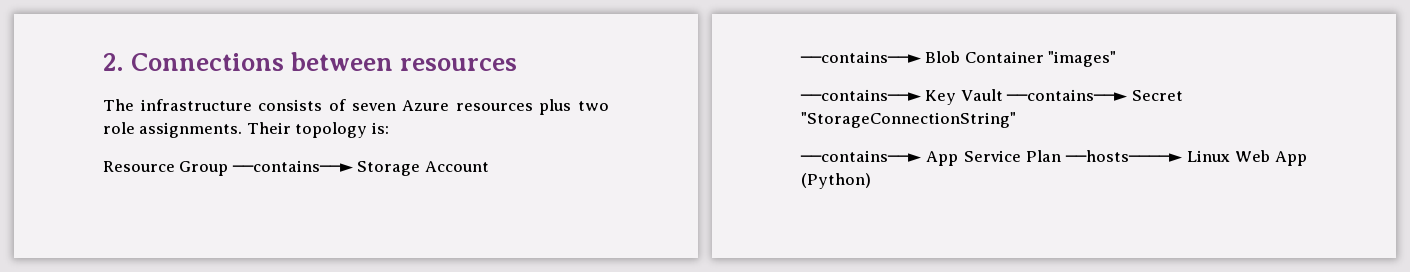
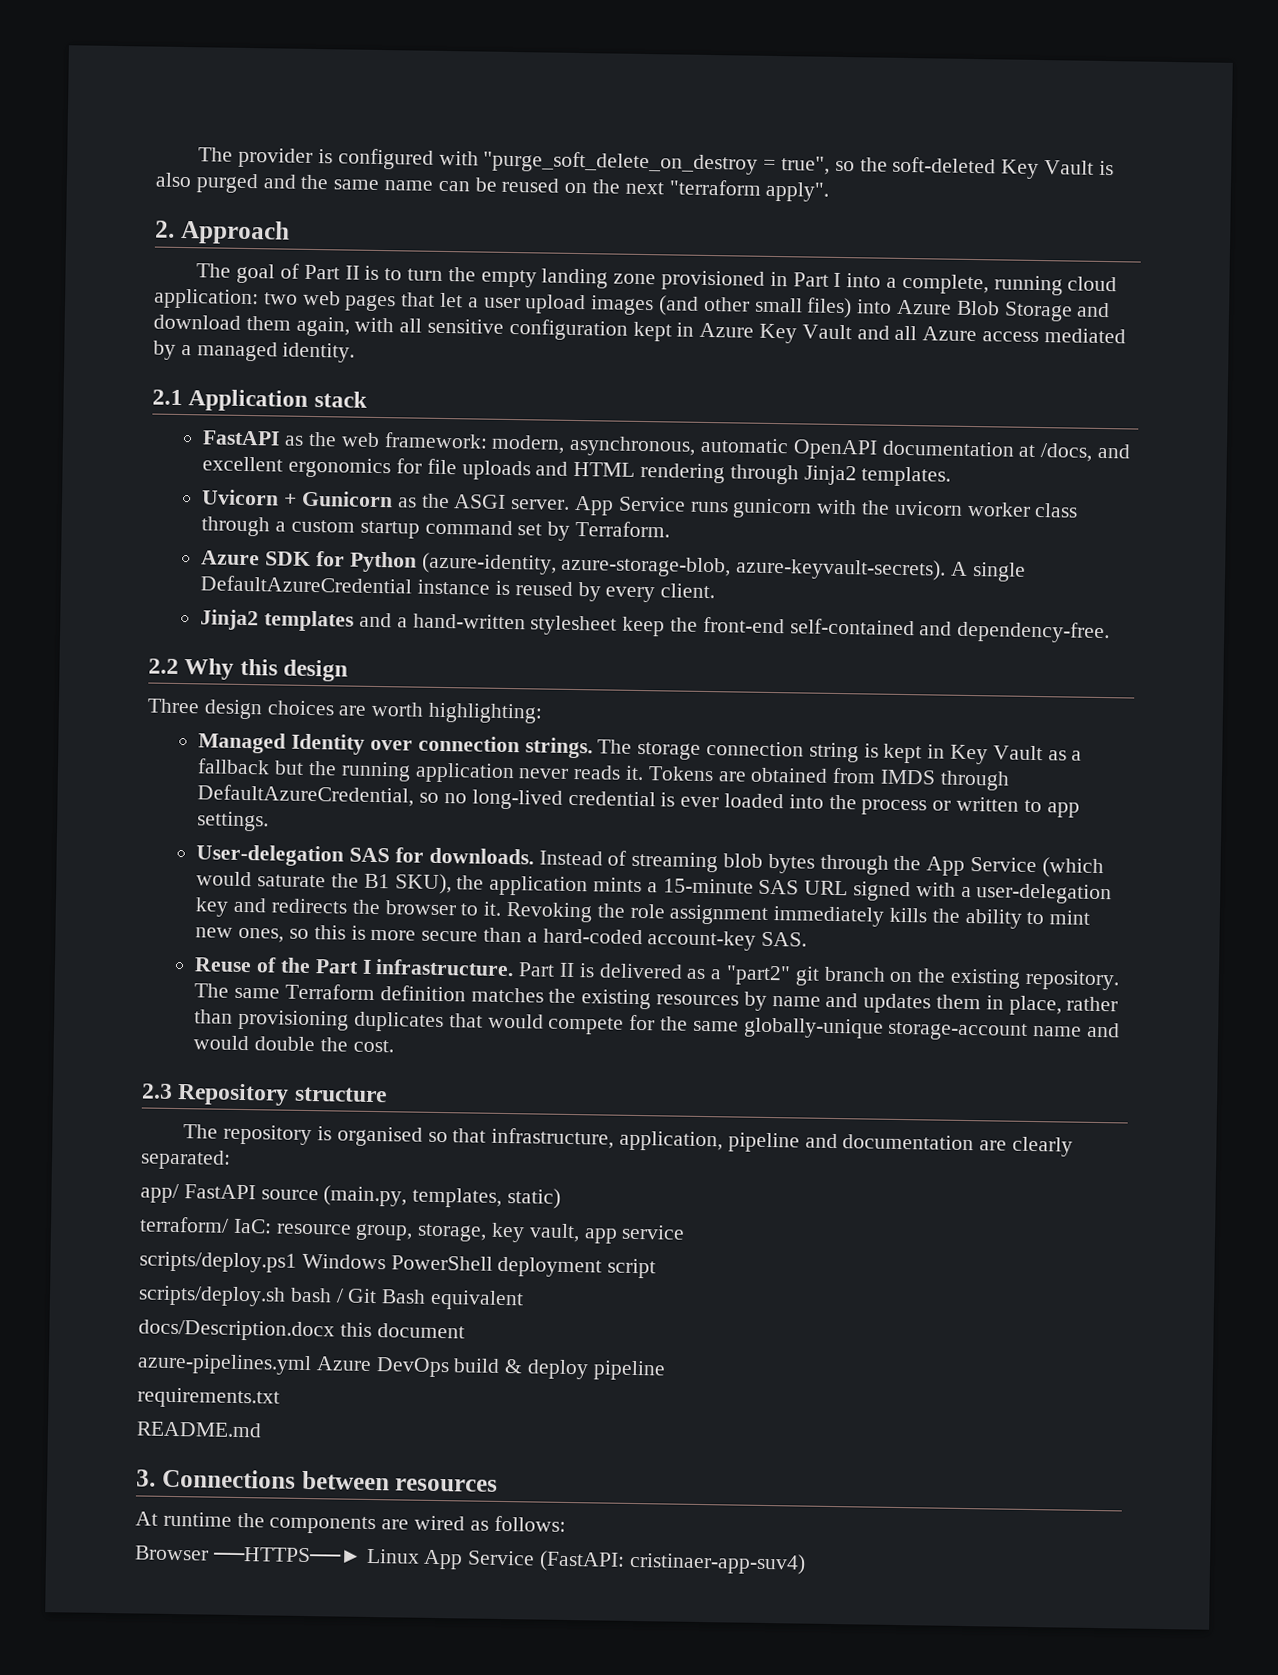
- 2. Connections between resources
- The infrastructure consists of seven Azure resources plus two role assignments. Their topology is:
- Resource Group ──contains──► Storage Account ──contains──► Blob Container "images"
- ──contains──► Key Vault ──contains──► Secret "StorageConnectionString"
- ──contains──► App Service Plan ──hosts────► Linux Web App (Python)
+ The provider is configured with "purge_soft_delete_on_destroy = true", so the soft-deleted Key Vault is also purged and the same name can be reused on the next "terraform apply".
+ 2. Approach
+ The goal of Part II is to turn the empty landing zone provisioned in Part I into a complete, running cloud application: two web pages that let a user upload images (and other small files) into Azure Blob Storage and download them again, with all sensitive configuration kept in Azure Key Vault and all Azure access mediated by a managed identity.
+ 2.1 Application stack
+ FastAPI as the web framework: modern, asynchronous, automatic OpenAPI documentation at /docs, and excellent ergonomics for file uploads and HTML rendering through Jinja2 templates.
+ Uvicorn + Gunicorn as the ASGI server. App Service runs gunicorn with the uvicorn worker class through a custom startup command set by Terraform.
+ Azure SDK for Python (azure-identity, azure-storage-blob, azure-keyvault-secrets). A single DefaultAzureCredential instance is reused by every client.
+ Jinja2 templates and a hand-written stylesheet keep the front-end self-contained and dependency-free.
+ 2.2 Why this design
+ Three design choices are worth highlighting:
+ Managed Identity over connection strings. The storage connection string is kept in Key Vault as a fallback but the running application never reads it. Tokens are obtained from IMDS through DefaultAzureCredential, so no long-lived credential is ever loaded into the process or written to app settings.
+ User-delegation SAS for downloads. Instead of streaming blob bytes through the App Service (which would saturate the B1 SKU), the application mints a 15-minute SAS URL signed with a user-delegation key and redirects the browser to it. Revoking the role assignment immediately kills the ability to mint new ones, so this is more secure than a hard-coded account-key SAS.
+ Reuse of the Part I infrastructure. Part II is delivered as a "part2" git branch on the existing repository. The same Terraform definition matches the existing resources by name and updates them in place, rather than provisioning duplicates that would compete for the same globally-unique storage-account name and would double the cost.
+ 2.3 Repository structure
+ The repository is organised so that infrastructure, application, pipeline and documentation are clearly separated:
+ app/ FastAPI source (main.py, templates, static)
+ terraform/ IaC: resource group, storage, key vault, app service
+ scripts/deploy.ps1 Windows PowerShell deployment script
+ scripts/deploy.sh bash / Git Bash equivalent
+ docs/Description.docx this document
+ azure-pipelines.yml Azure DevOps build & deploy pipeline
+ requirements.txt
+ README.md
+ 3. Connections between resources
+ At runtime the components are wired as follows:
+ Browser ──HTTPS──► Linux App Service (FastAPI: cristinaer-app-suv4)

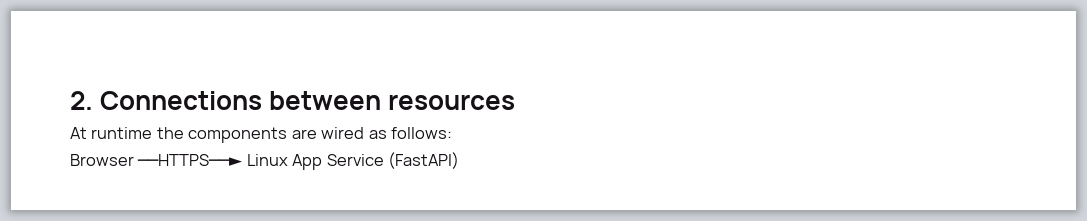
- The provider is configured with "purge_soft_delete_on_destroy = true", so the soft-deleted Key Vault is also purged and the same name can be reused on the next "terraform apply".
- 2. Approach
- The goal of Part II is to turn the empty landing zone provisioned in Part I into a complete, running cloud application: two web pages that let a user upload images (and other small files) into Azure Blob Storage and download them again, with all sensitive configuration kept in Azure Key Vault and all Azure access mediated by a managed identity.
- 2.1 Application stack
- FastAPI as the web framework: modern, asynchronous, automatic OpenAPI documentation at /docs, and excellent ergonomics for file uploads and HTML rendering through Jinja2 templates.
- Uvicorn + Gunicorn as the ASGI server. App Service runs gunicorn with the uvicorn worker class through a custom startup command set by Terraform.
- Azure SDK for Python (azure-identity, azure-storage-blob, azure-keyvault-secrets). A single DefaultAzureCredential instance is reused by every client.
- Jinja2 templates and a hand-written stylesheet keep the front-end self-contained and dependency-free.
- 2.2 Why this design
- Three design choices are worth highlighting:
- Managed Identity over connection strings. The storage connection string is kept in Key Vault as a fallback but the running application never reads it. Tokens are obtained from IMDS through DefaultAzureCredential, so no long-lived credential is ever loaded into the process or written to app settings.
- User-delegation SAS for downloads. Instead of streaming blob bytes through the App Service (which would saturate the B1 SKU), the application mints a 15-minute SAS URL signed with a user-delegation key and redirects the browser to it. Revoking the role assignment immediately kills the ability to mint new ones, so this is more secure than a hard-coded account-key SAS.
- Reuse of the Part I infrastructure. Part II is delivered as a "part2" git branch on the existing repository. The same Terraform definition matches the existing resources by name and updates them in place, rather than provisioning duplicates that would compete for the same globally-unique storage-account name and would double the cost.
- 2.3 Repository structure
- The repository is organised so that infrastructure, application, pipeline and documentation are clearly separated:
- app/ FastAPI source (main.py, templates, static)
- terraform/ IaC: resource group, storage, key vault, app service
- scripts/deploy.ps1 Windows PowerShell deployment script
- scripts/deploy.sh bash / Git Bash equivalent
- docs/Description.docx this document
- azure-pipelines.yml Azure DevOps build & deploy pipeline
- requirements.txt
- README.md
- 3. Connections between resources
+ 2. Connections between resources
- Browser ──HTTPS──► Linux App Service (FastAPI: cristinaer-app-suv4)
+ Browser ──HTTPS──► Linux App Service (FastAPI)

